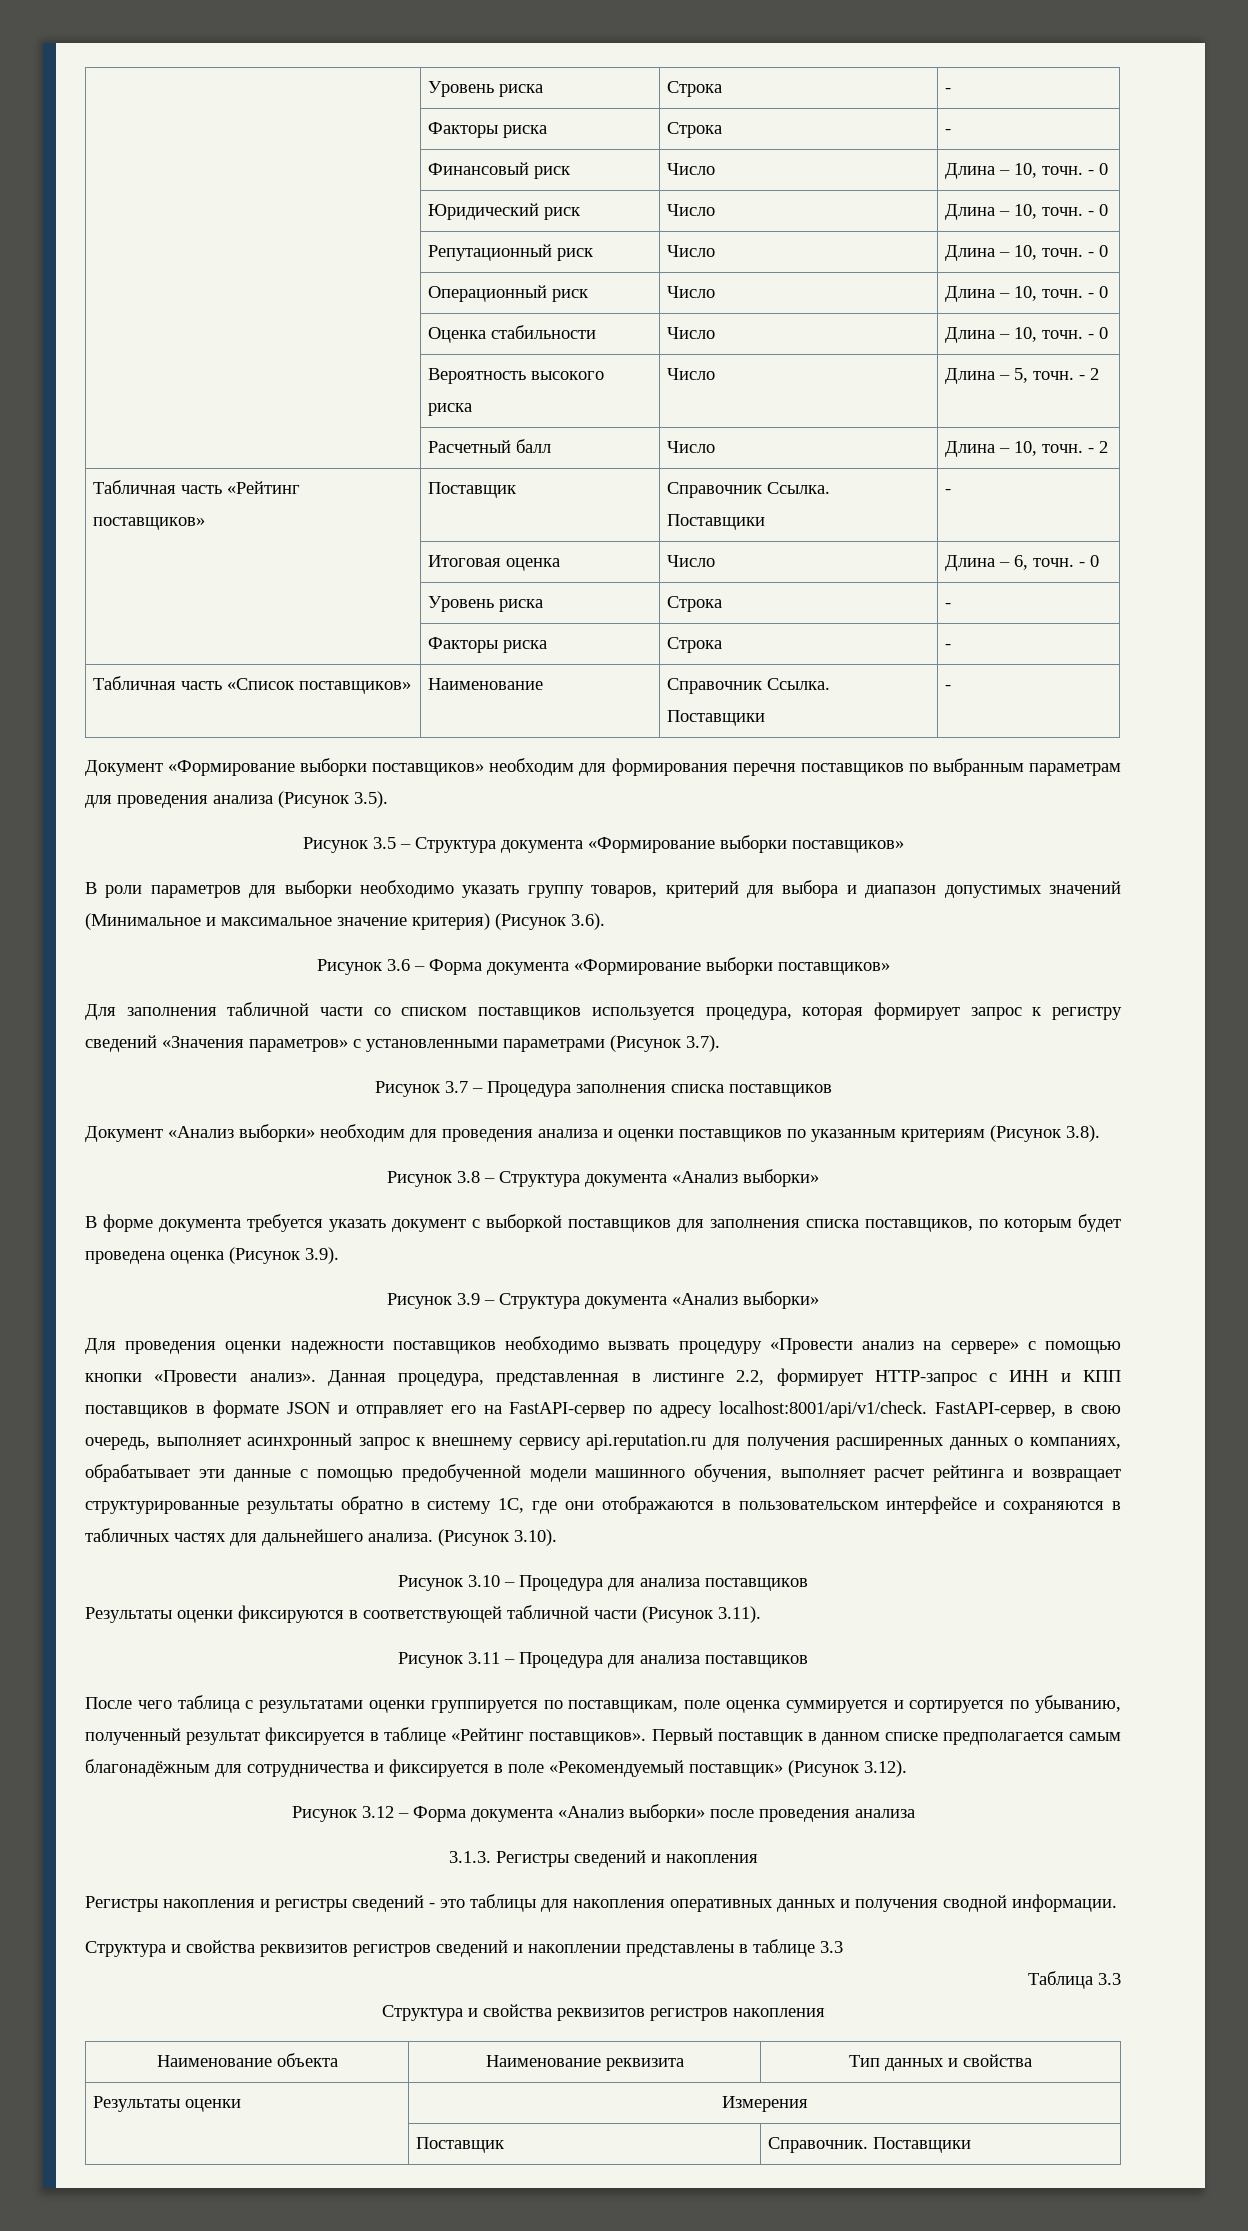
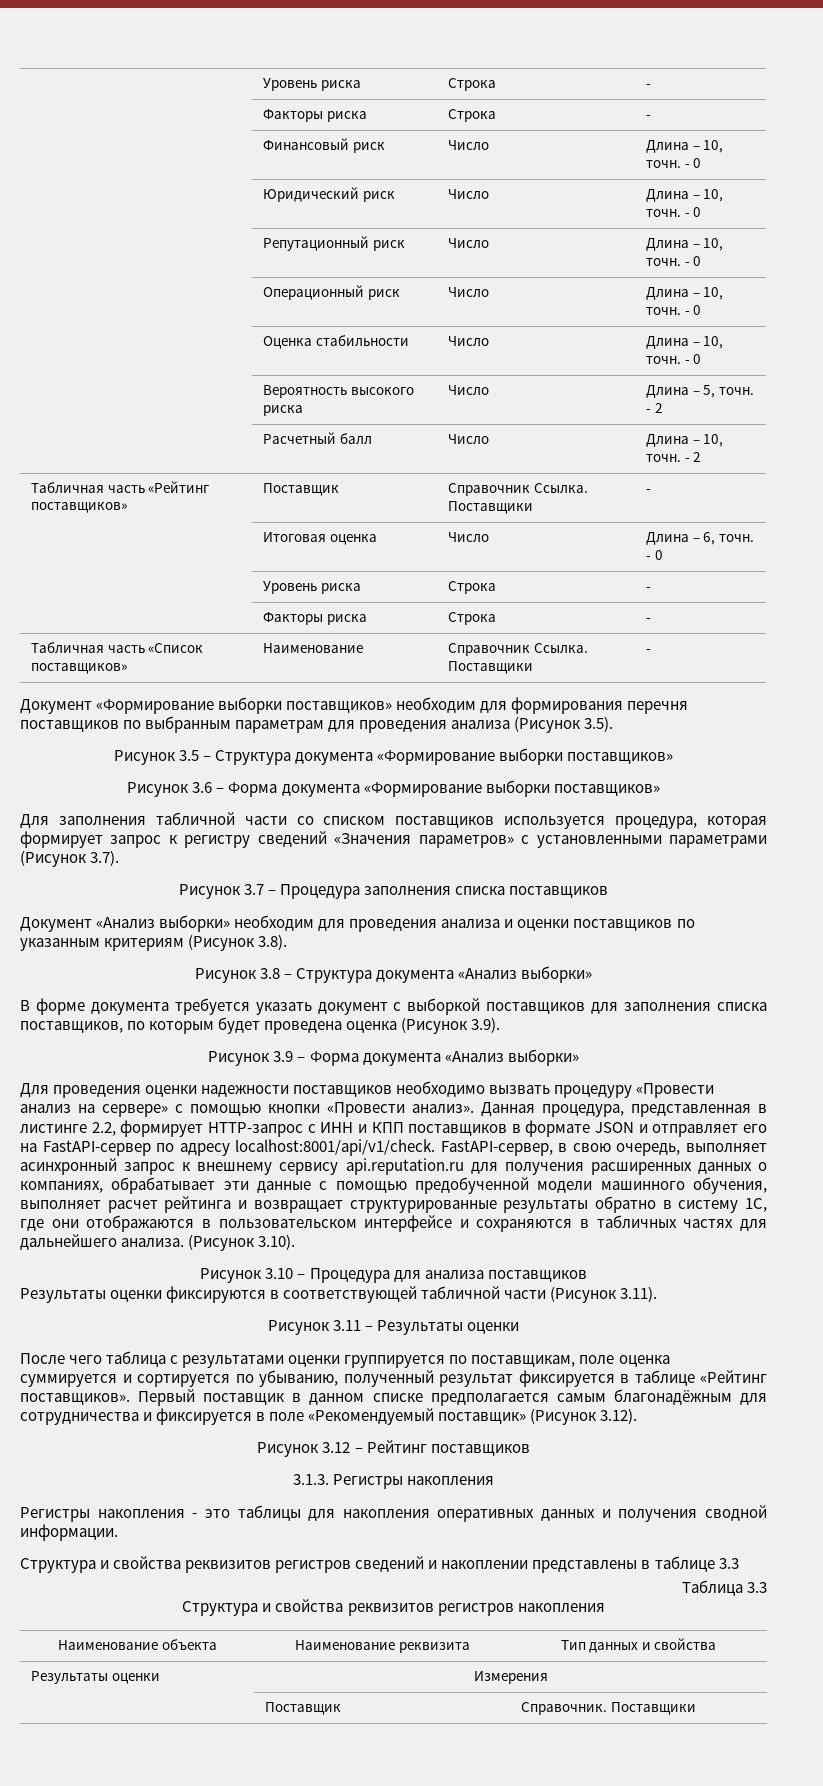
- В роли параметров для выборки необходимо указать группу товаров, критерий для выбора и диапазон допустимых значений (Минимальное и максимальное значение критерия) (Рисунок 3.6).
- Рисунок 3.9 – Структура документа «Анализ выборки»
+ Рисунок 3.9 – Форма документа «Анализ выборки»
- Рисунок 3.11 – Процедура для анализа поставщиков
+ Рисунок 3.11 – Результаты оценки
- Рисунок 3.12 – Форма документа «Анализ выборки» после проведения анализа
+ Рисунок 3.12 – Рейтинг поставщиков
- 3.1.3. Регистры сведений и накопления
+ 3.1.3. Регистры накопления
- Регистры накопления и регистры сведений - это таблицы для накопления оперативных данных и получения сводной информации.
+ Регистры накопления - это таблицы для накопления оперативных данных и получения сводной информации.

